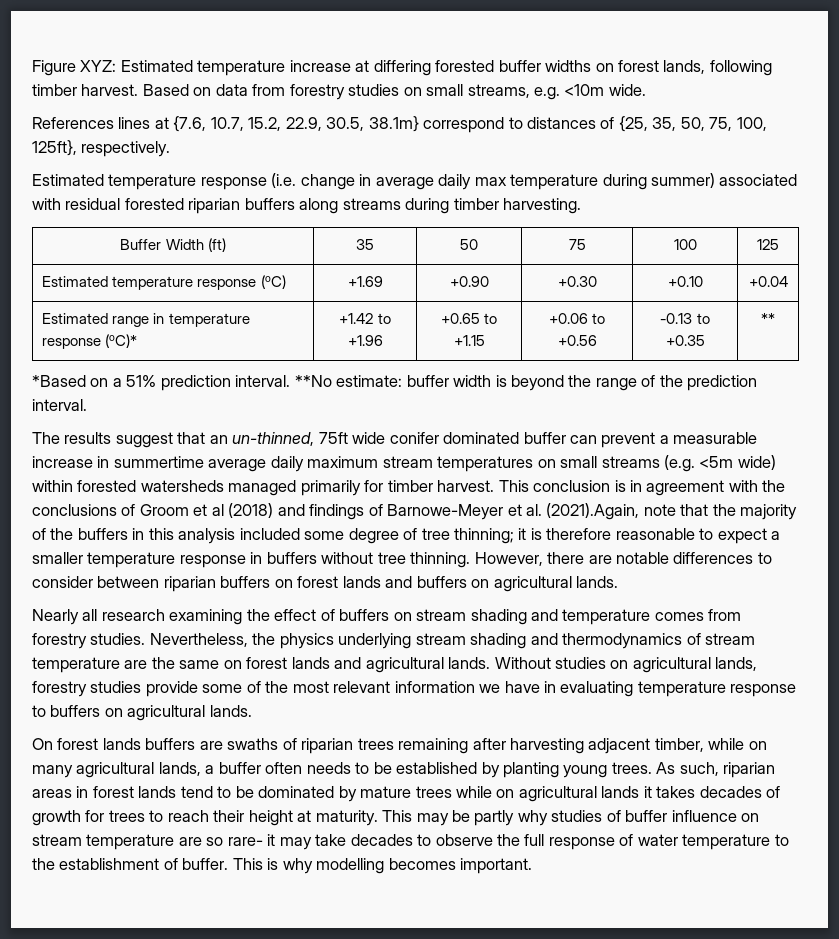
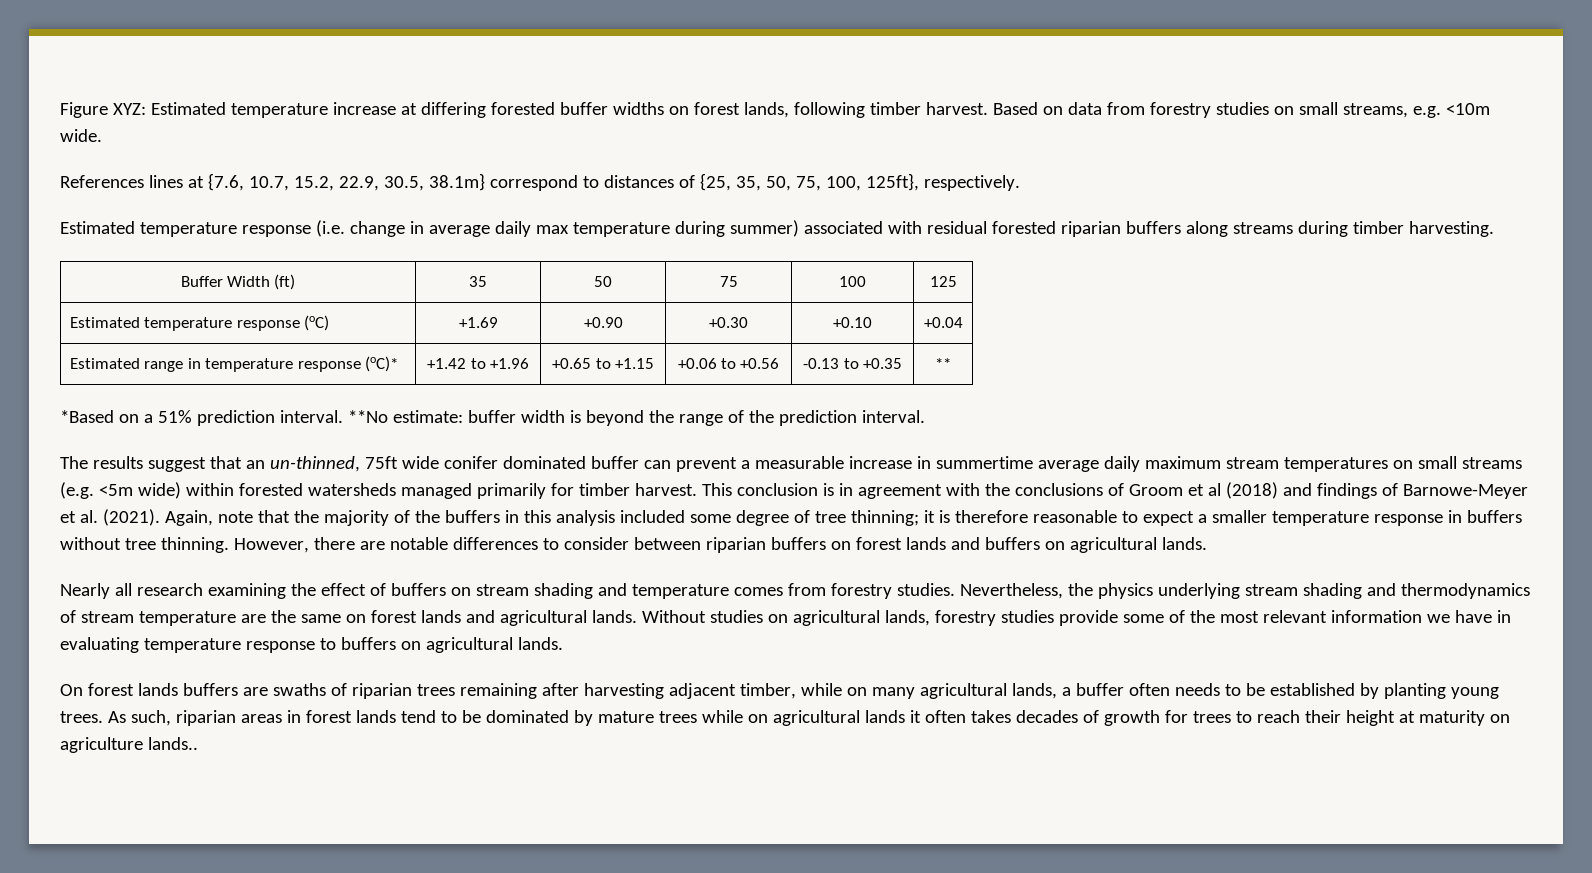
- This conclusion is in agreement with the conclusions of Groom et al (2018) and findings of Barnowe-Meyer et al. (2021).Again, note that the majority of the buffers in this analysis included some degree of tree thinning; it is therefore reasonable to expect a smaller temperature response in buffers without tree thinning.
+ This conclusion is in agreement with the conclusions of Groom et al (2018) and findings of Barnowe-Meyer et al. (2021). Again, note that the majority of the buffers in this analysis included some degree of tree thinning; it is therefore reasonable to expect a smaller temperature response in buffers without tree thinning.
- As such, riparian areas in forest lands tend to be dominated by mature trees while on agricultural lands it takes decades of growth for trees to reach their height at maturity. This may be partly why studies of buffer influence on stream temperature are so rare- it may take decades to observe the full response of water temperature to the establishment of buffer. This is why modelling becomes important.
+ As such, riparian areas in forest lands tend to be dominated by mature trees while on agricultural lands it often takes decades of growth for trees to reach their height at maturity on agriculture lands..

